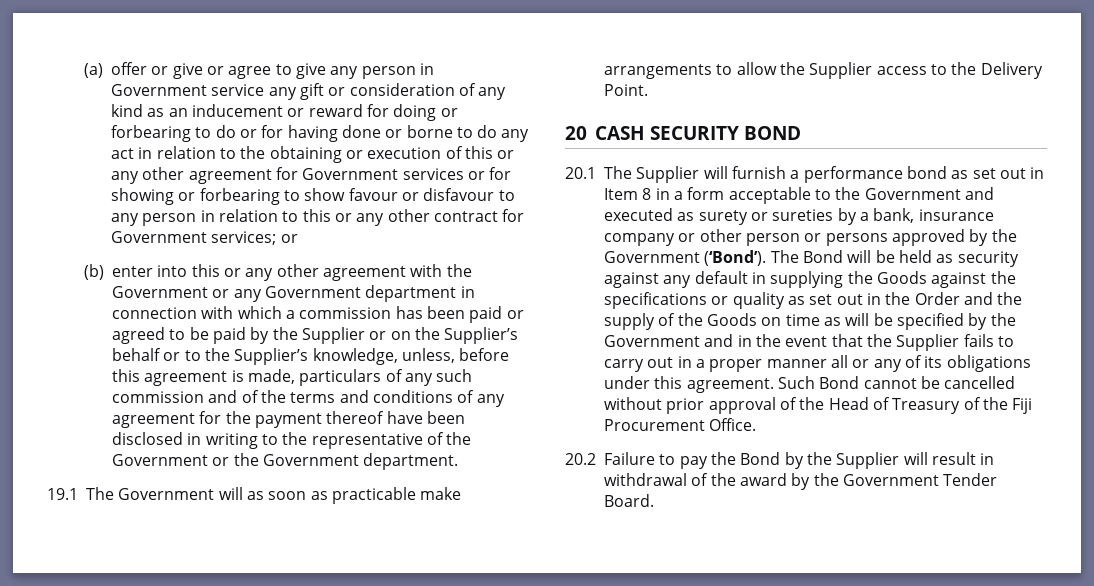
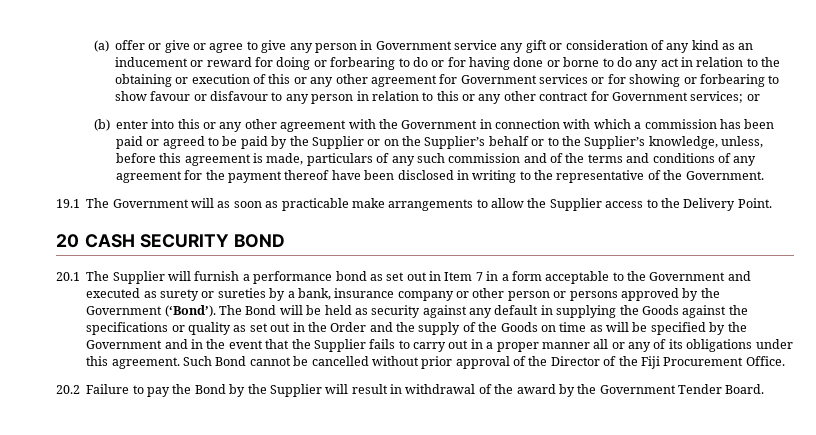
- (b) enter into this or any other agreement with the Government or any Government department in connection with which a commission has been paid or agreed to be paid by the Supplier or on the Supplier’s behalf or to the Supplier’s knowledge, unless, before this agreement is made, particulars of any such commission and of the terms and conditions of any agreement for the payment thereof have been disclosed in writing to the representative of the Government or the Government department.
+ (b) enter into this or any other agreement with the Government in connection with which a commission has been paid or agreed to be paid by the Supplier or on the Supplier’s behalf or to the Supplier’s knowledge, unless, before this agreement is made, particulars of any such commission and of the terms and conditions of any agreement for the payment thereof have been disclosed in writing to the representative of the Government.
- 20.1 The Supplier will furnish a performance bond as set out in Item 8 in a form acceptable to the Government and executed as surety or sureties by a bank, insurance company or other person or persons approved by the Government (‘Bond’).
+ 20.1 The Supplier will furnish a performance bond as set out in Item 7 in a form acceptable to the Government and executed as surety or sureties by a bank, insurance company or other person or persons approved by the Government (‘Bond’).
- Such Bond cannot be cancelled without prior approval of the Head of Treasury of the Fiji Procurement Office.
+ Such Bond cannot be cancelled without prior approval of the Director of the Fiji Procurement Office.

